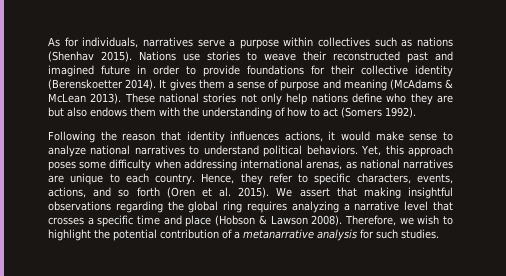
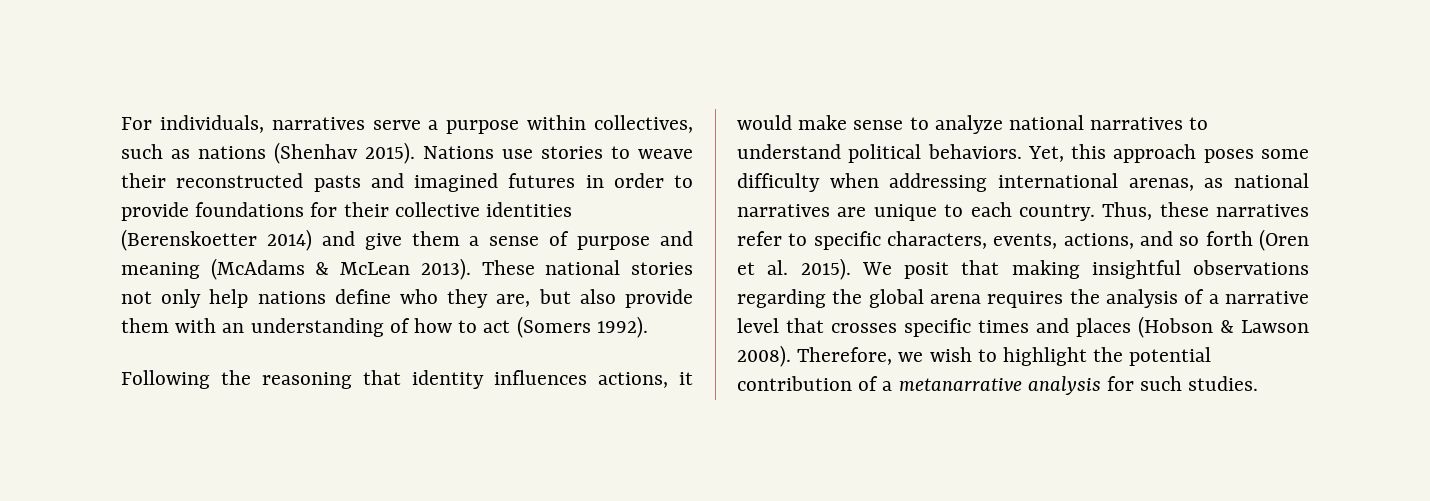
- As for individuals, narratives serve a purpose within collectives such as nations (Shenhav 2015).
+ For individuals, narratives serve a purpose within collectives, such as nations (Shenhav 2015).
- Nations use stories to weave their reconstructed past and imagined future in order to provide foundations for their collective identity (Berenskoetter 2014). It gives them a sense of purpose and meaning (McAdams & McLean 2013).
+ Nations use stories to weave their reconstructed pasts and imagined futures in order to provide foundations for their collective identities (Berenskoetter 2014) and give them a sense of purpose and meaning (McAdams & McLean 2013).
- These national stories not only help nations define who they are but also endows them with the understanding of how to act (Somers 1992).
+ These national stories not only help nations define who they are, but also provide them with an understanding of how to act (Somers 1992).
- Following the reason that identity influences actions, it would make sense to analyze national narratives to understand political behaviors.
+ Following the reasoning that identity influences actions, it would make sense to analyze national narratives to understand political behaviors.
- Hence, they refer to specific characters, events, actions, and so forth (Oren et al. 2015).
+ Thus, these narratives refer to specific characters, events, actions, and so forth (Oren et al. 2015).
- We assert that making insightful observations regarding the global ring requires analyzing a narrative level that crosses a specific time and place (Hobson & Lawson 2008).
+ We posit that making insightful observations regarding the global arena requires the analysis of a narrative level that crosses specific times and places (Hobson & Lawson 2008).

